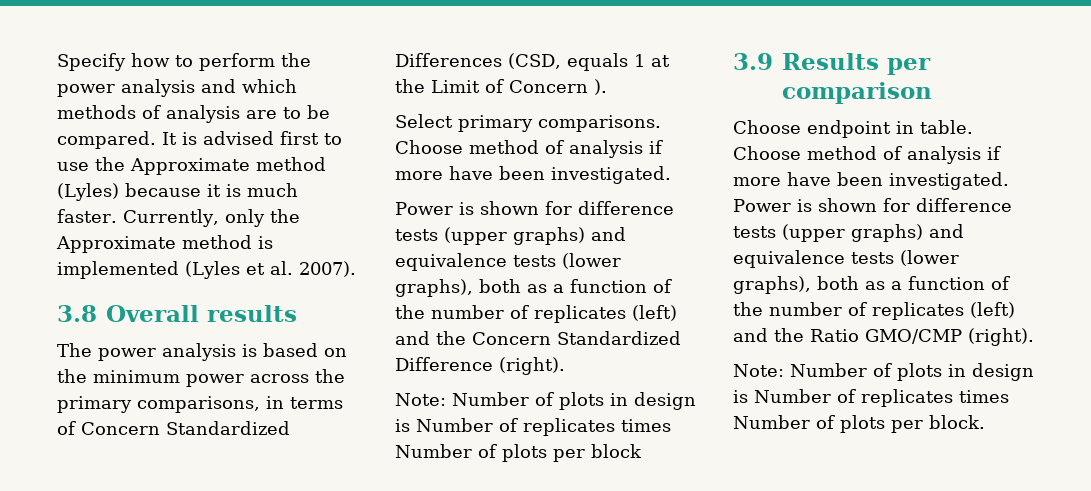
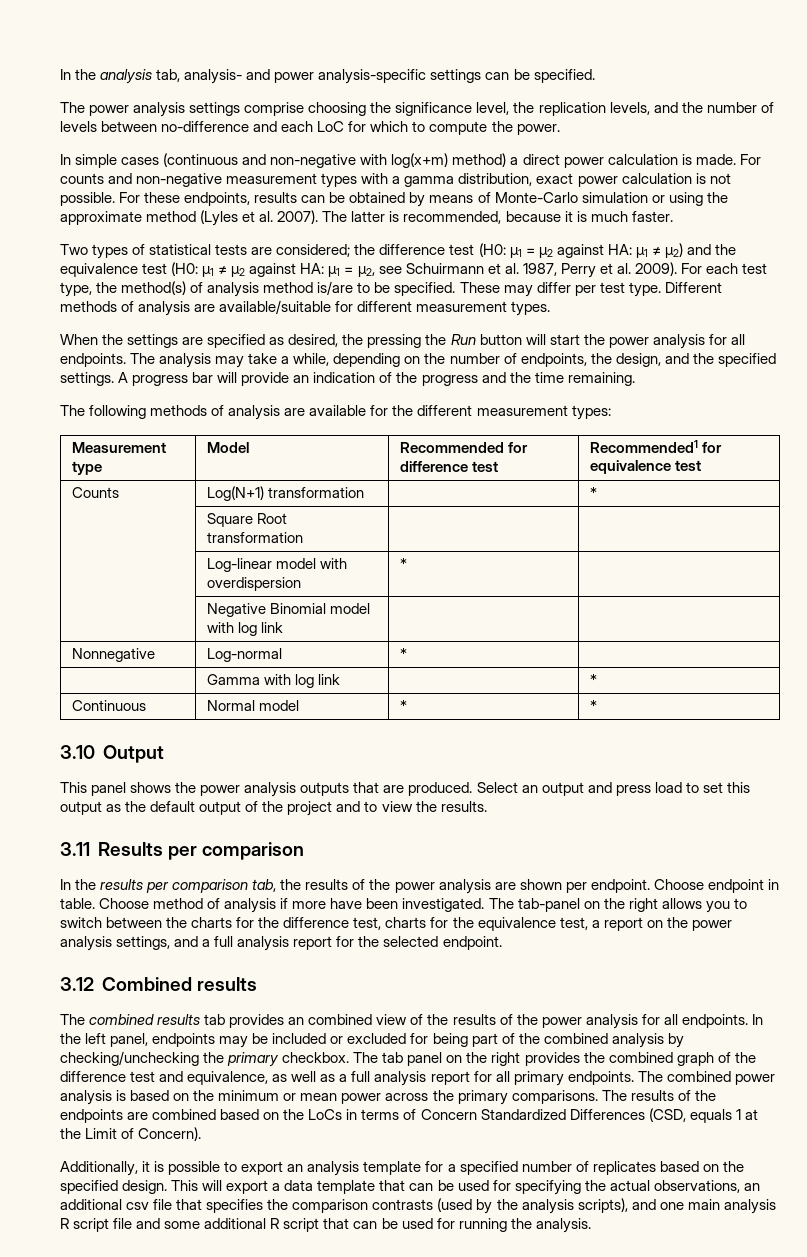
- Specify how to perform the power analysis and which methods of analysis are to be compared. It is advised first to use the Approximate method (Lyles) because it is much faster. Currently, only the Approximate method is implemented (Lyles et al. 2007).
- 3.8 Overall results
- The power analysis is based on the minimum power across the primary comparisons, in terms of Concern Standardized Differences (CSD, equals 1 at the Limit of Concern ).
- Select primary comparisons. Choose method of analysis if more have been investigated.
- Power is shown for difference tests (upper graphs) and equivalence tests (lower graphs), both as a function of the number of replicates (left) and the Concern Standardized Difference (right).
- Note: Number of plots in design is Number of replicates times Number of plots per block
- 3.9 Results per comparison
- Choose endpoint in table. Choose method of analysis if more have been investigated. Power is shown for difference tests (upper graphs) and equivalence tests (lower graphs), both as a function of the number of replicates (left) and the Ratio GMO/CMP (right).
- Note: Number of plots in design is Number of replicates times Number of plots per block.
+ In the analysis tab, analysis- and power analysis-specific settings can be specified.
+ The power analysis settings comprise choosing the significance level, the replication levels, and the number of levels between no-difference and each LoC for which to compute the power.
+ In simple cases (continuous and non-negative with log(x+m) method) a direct power calculation is made. For counts and non-negative measurement types with a gamma distribution, exact power calculation is not possible. For these endpoints, results can be obtained by means of Monte-Carlo simulation or using the approximate method (Lyles et al. 2007). The latter is recommended, because it is much faster.
+ Two types of statistical tests are considered; the difference test (H0: µ1 = µ2 against HA: µ1 ≠ µ2) and the equivalence test (H0: µ1 ≠ µ2 against HA: µ1 = µ2, see Schuirmann et al. 1987, Perry et al. 2009). For each test type, the method(s) of analysis method is/are to be specified. These may differ per test type. Different methods of analysis are available/suitable for different measurement types.
+ When the settings are specified as desired, the pressing the Run button will start the power analysis for all endpoints. The analysis may take a while, depending on the number of endpoints, the design, and the specified settings. A progress bar will provide an indication of the progress and the time remaining.
+ The following methods of analysis are available for the different measurement types:
+ Measurement type | Model | Recommended for difference test | Recommended1 for equivalence test
+ Counts | Log(N+1) transformation | | *
+ | Square Root transformation | |
+ | Log-linear model with overdispersion | * |
+ | Negative Binomial model with log link | |
+ Nonnegative | Log-normal | * |
+ | Gamma with log link | | *
+ Continuous | Normal model | * | *
+ 3.10 Output
+ This panel shows the power analysis outputs that are produced. Select an output and press load to set this output as the default output of the project and to view the results.
+ 3.11 Results per comparison
+ In the results per comparison tab, the results of the power analysis are shown per endpoint. Choose endpoint in table. Choose method of analysis if more have been investigated. The tab-panel on the right allows you to switch between the charts for the difference test, charts for the equivalence test, a report on the power analysis settings, and a full analysis report for the selected endpoint.
+ 3.12 Combined results
+ The combined results tab provides an combined view of the results of the power analysis for all endpoints. In the left panel, endpoints may be included or excluded for being part of the combined analysis by checking/unchecking the primary checkbox. The tab panel on the right provides the combined graph of the difference test and equivalence, as well as a full analysis report for all primary endpoints. The combined power analysis is based on the minimum or mean power across the primary comparisons. The results of the endpoints are combined based on the LoCs in terms of Concern Standardized Differences (CSD, equals 1 at the Limit of Concern).
+ Additionally, it is possible to export an analysis template for a specified number of replicates based on the specified design. This will export a data template that can be used for specifying the actual observations, an additional csv file that specifies the comparison contrasts (used by the analysis scripts), and one main analysis R script file and some additional R script that can be used for running the analysis.

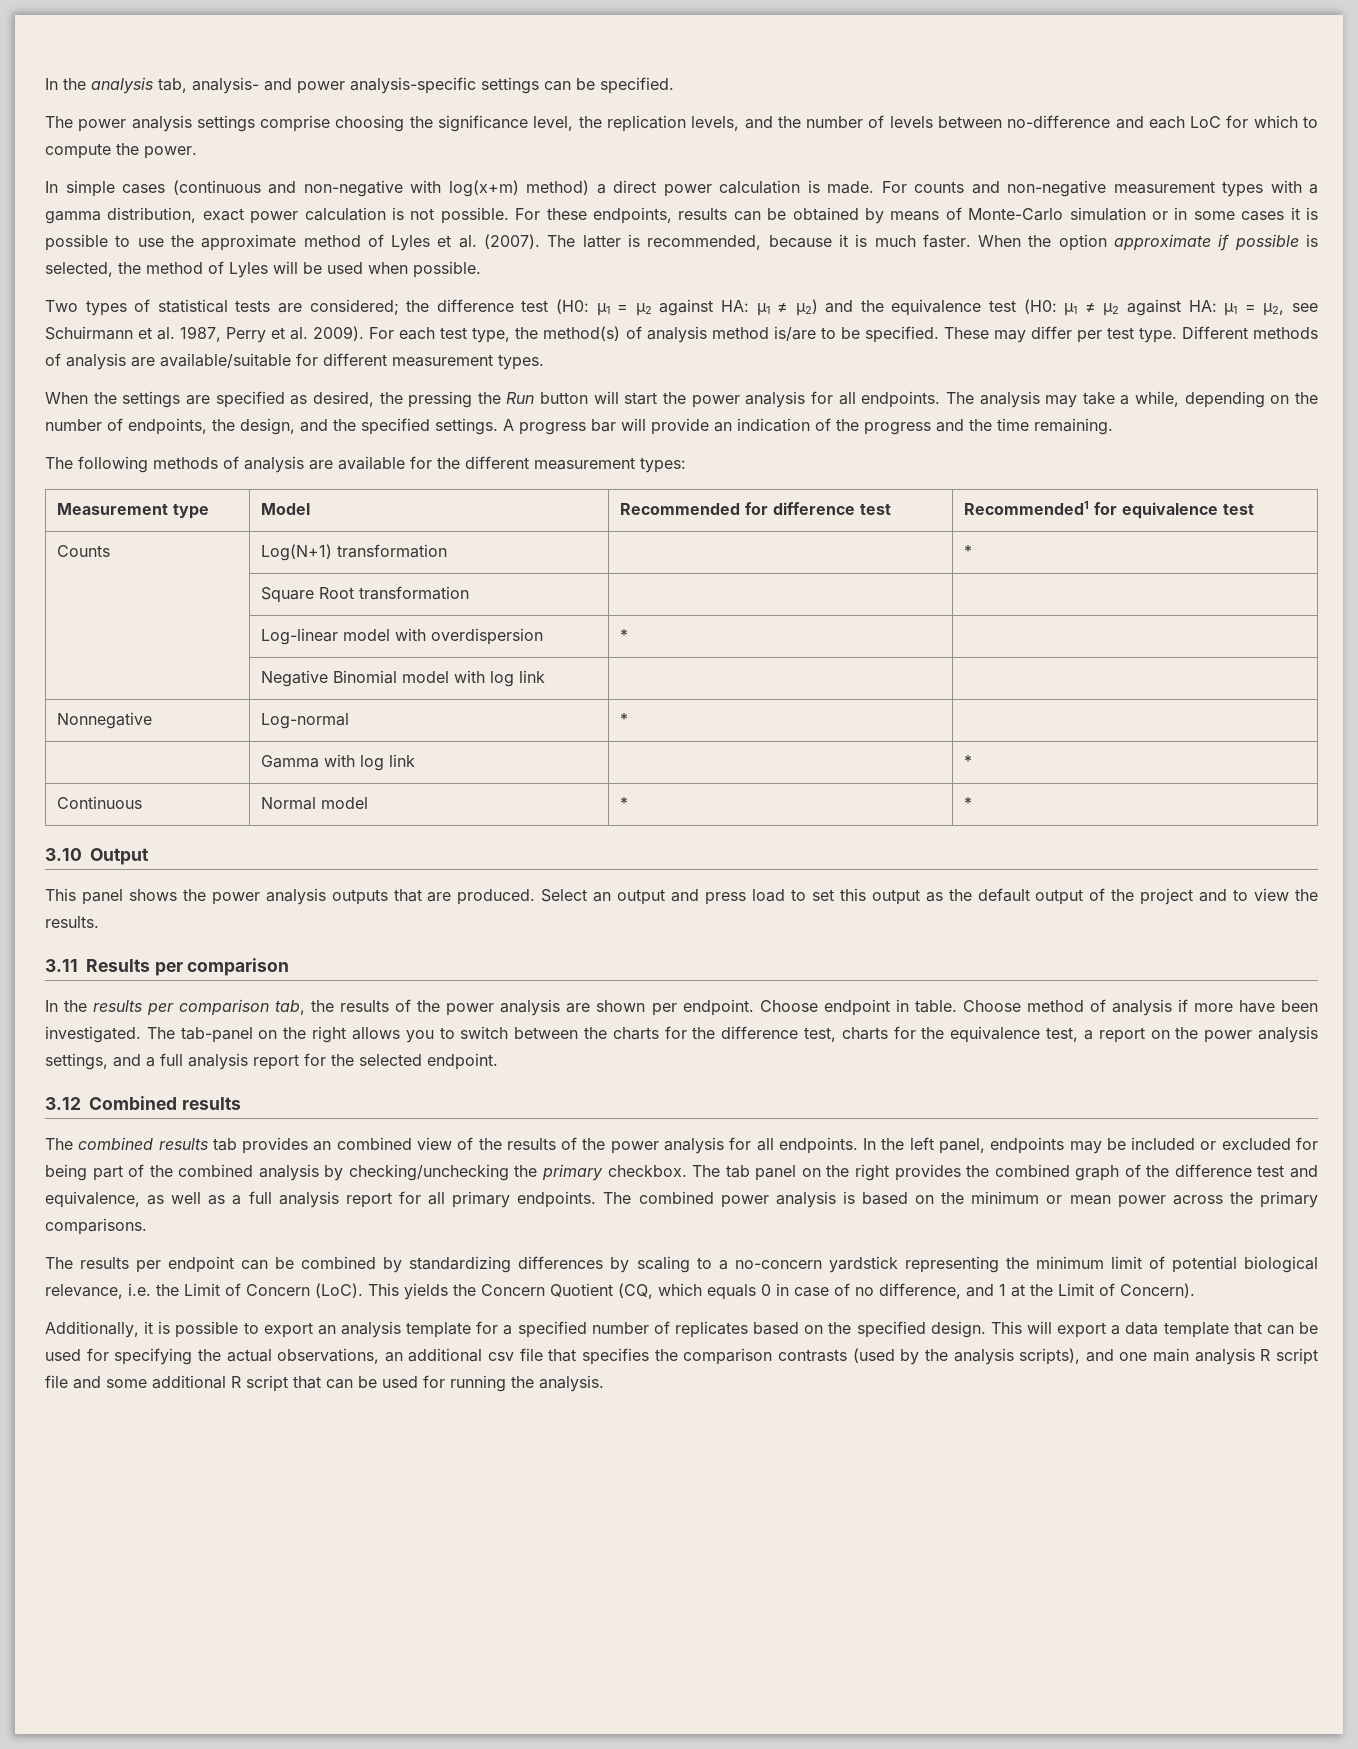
- For these endpoints, results can be obtained by means of Monte-Carlo simulation or using the approximate method (Lyles et al. 2007).
+ For these endpoints, results can be obtained by means of Monte-Carlo simulation or in some cases it is possible to use the approximate method of Lyles et al. (2007).
+ When the option approximate if possible is selected, the method of Lyles will be used when possible.
- The combined power analysis is based on the minimum or mean power across the primary comparisons. The results of the endpoints are combined based on the LoCs in terms of Concern Standardized Differences (CSD, equals 1 at the Limit of Concern).
+ The combined power analysis is based on the minimum or mean power across the primary comparisons.
+ The results per endpoint can be combined by standardizing differences by scaling to a no-concern yardstick representing the minimum limit of potential biological relevance, i.e. the Limit of Concern (LoC). This yields the Concern Quotient (CQ, which equals 0 in case of no difference, and 1 at the Limit of Concern).

